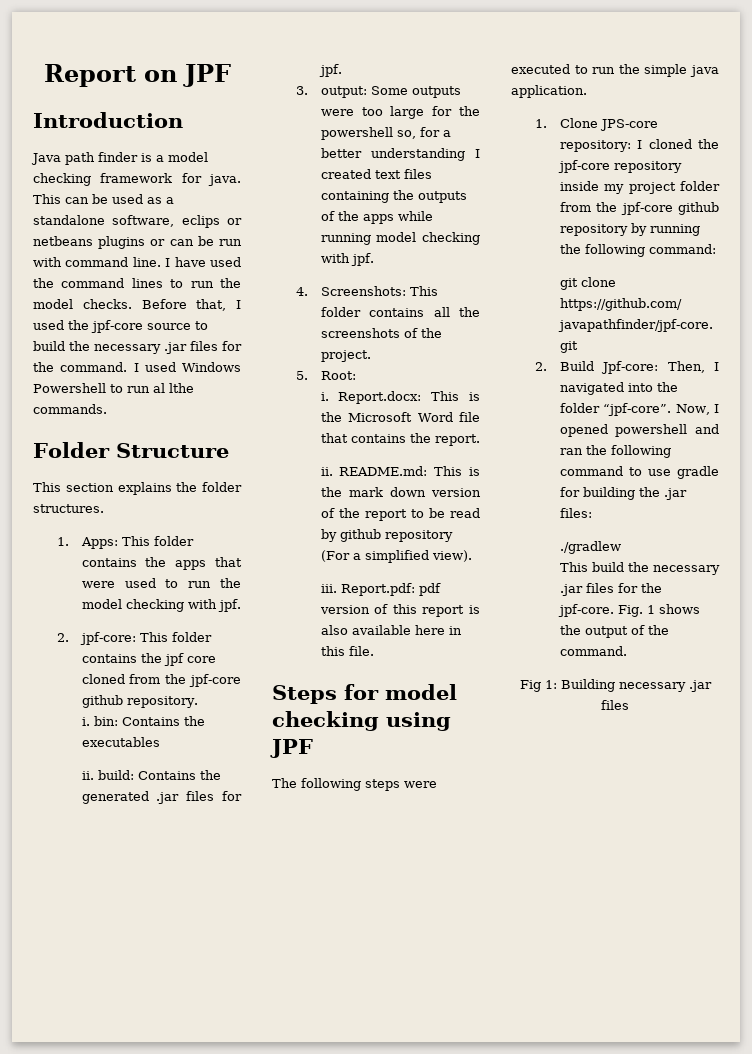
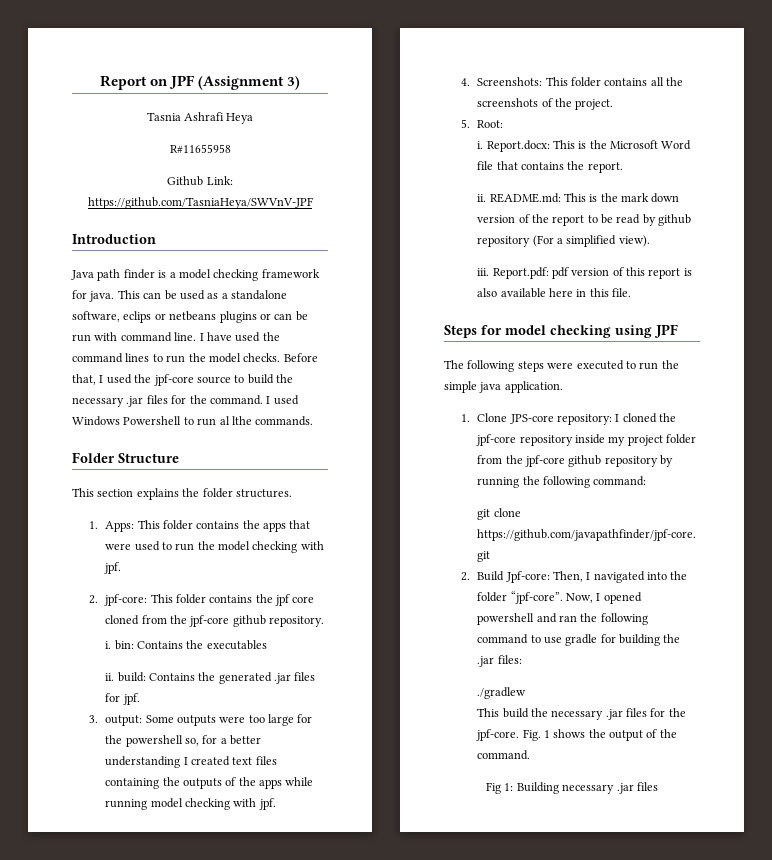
- Report on JPF
+ Report on JPF (Assignment 3)
+ Tasnia Ashrafi Heya
+ R#11655958
+ Github Link: https://github.com/TasniaHeya/SWVnV-JPF

